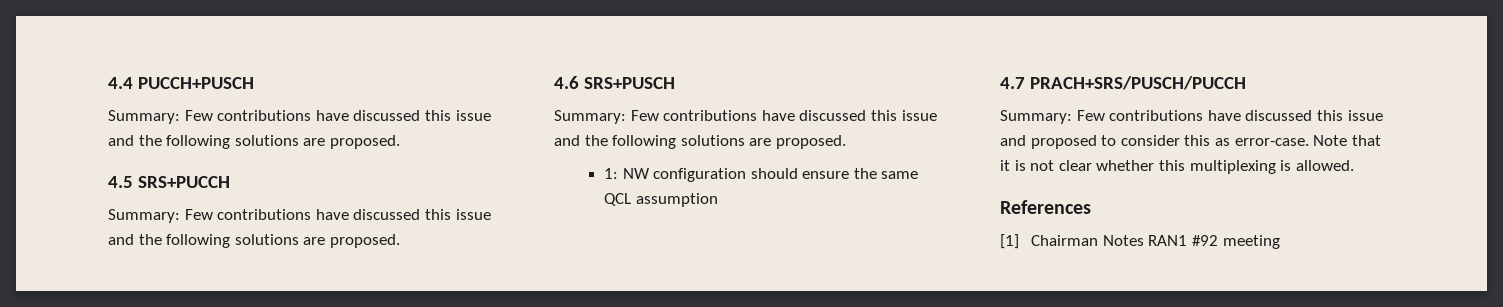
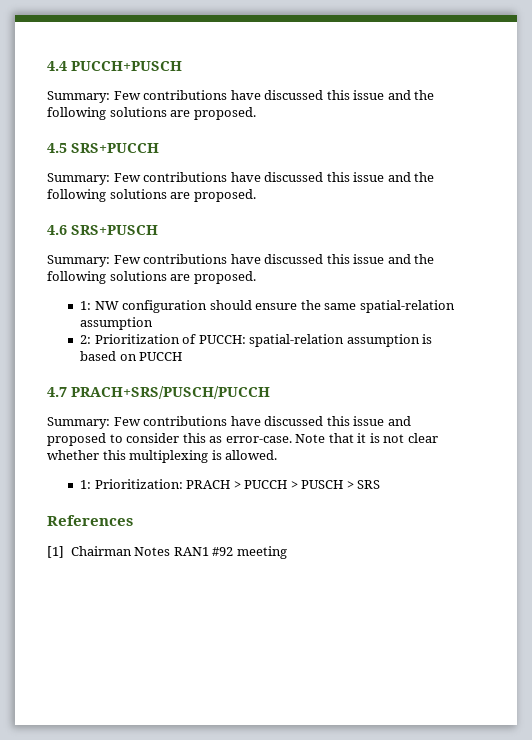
- 1: NW configuration should ensure the same QCL assumption
+ 1: NW configuration should ensure the same spatial-relation assumption
+ 2: Prioritization of PUCCH: spatial-relation assumption is based on PUCCH
+ 1: Prioritization: PRACH > PUCCH > PUSCH > SRS

